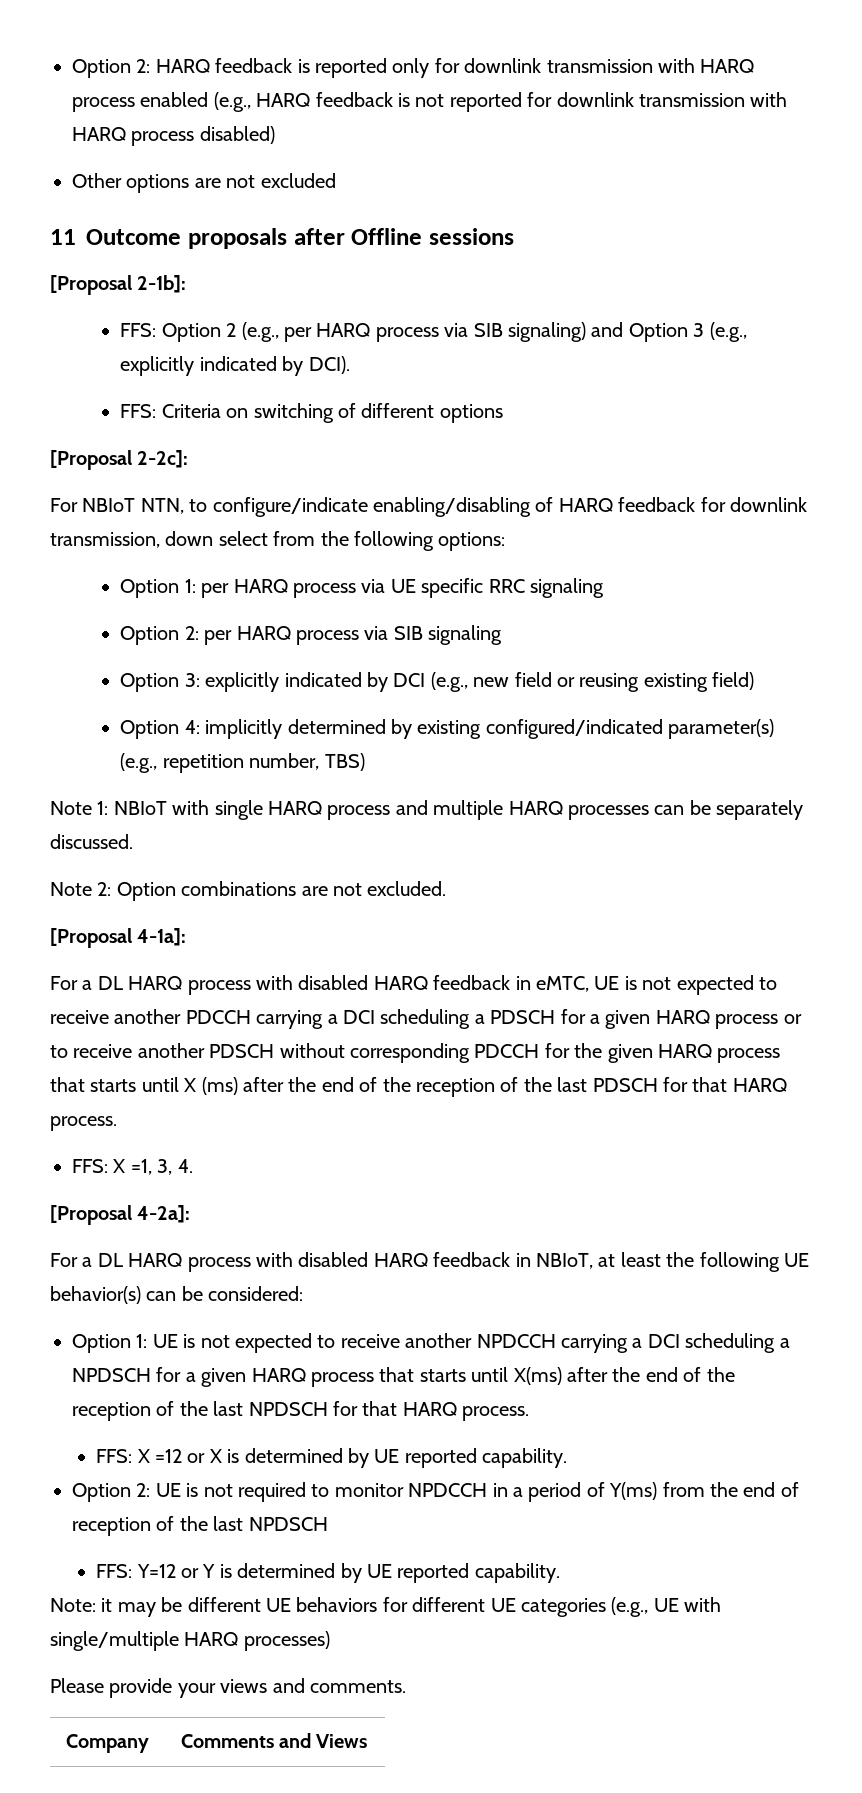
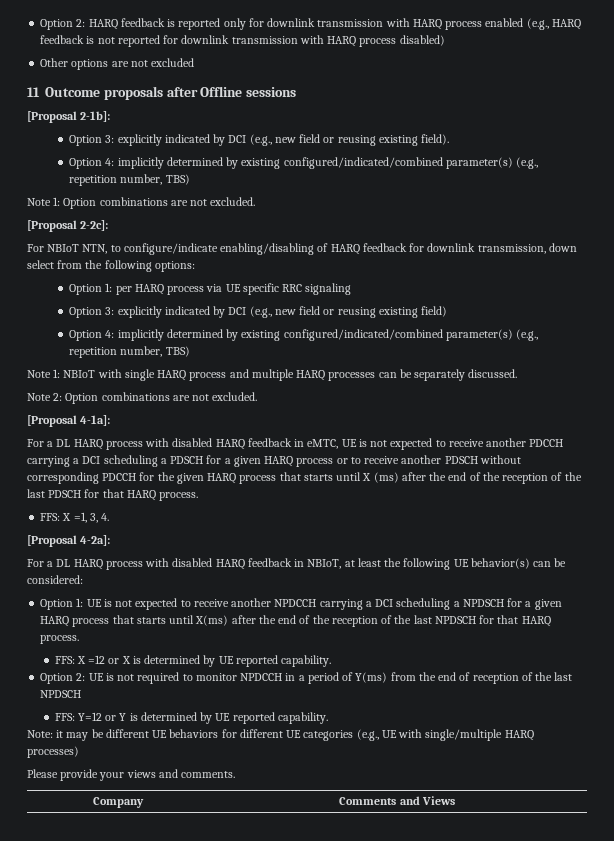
- FFS: Option 2 (e.g., per HARQ process via SIB signaling) and Option 3 (e.g., explicitly indicated by DCI).
- FFS: Criteria on switching of different options
+ Option 3: explicitly indicated by DCI (e.g., new field or reusing existing field).
+ Option 4: implicitly determined by existing configured/indicated/combined parameter(s) (e.g., repetition number, TBS)
+ Note 1: Option combinations are not excluded.
- Option 2: per HARQ process via SIB signaling
  Option 3: explicitly indicated by DCI (e.g., new field or reusing existing field)
- Option 4: implicitly determined by existing configured/indicated parameter(s) (e.g., repetition number, TBS)
+ Option 4: implicitly determined by existing configured/indicated/combined parameter(s) (e.g., repetition number, TBS)

